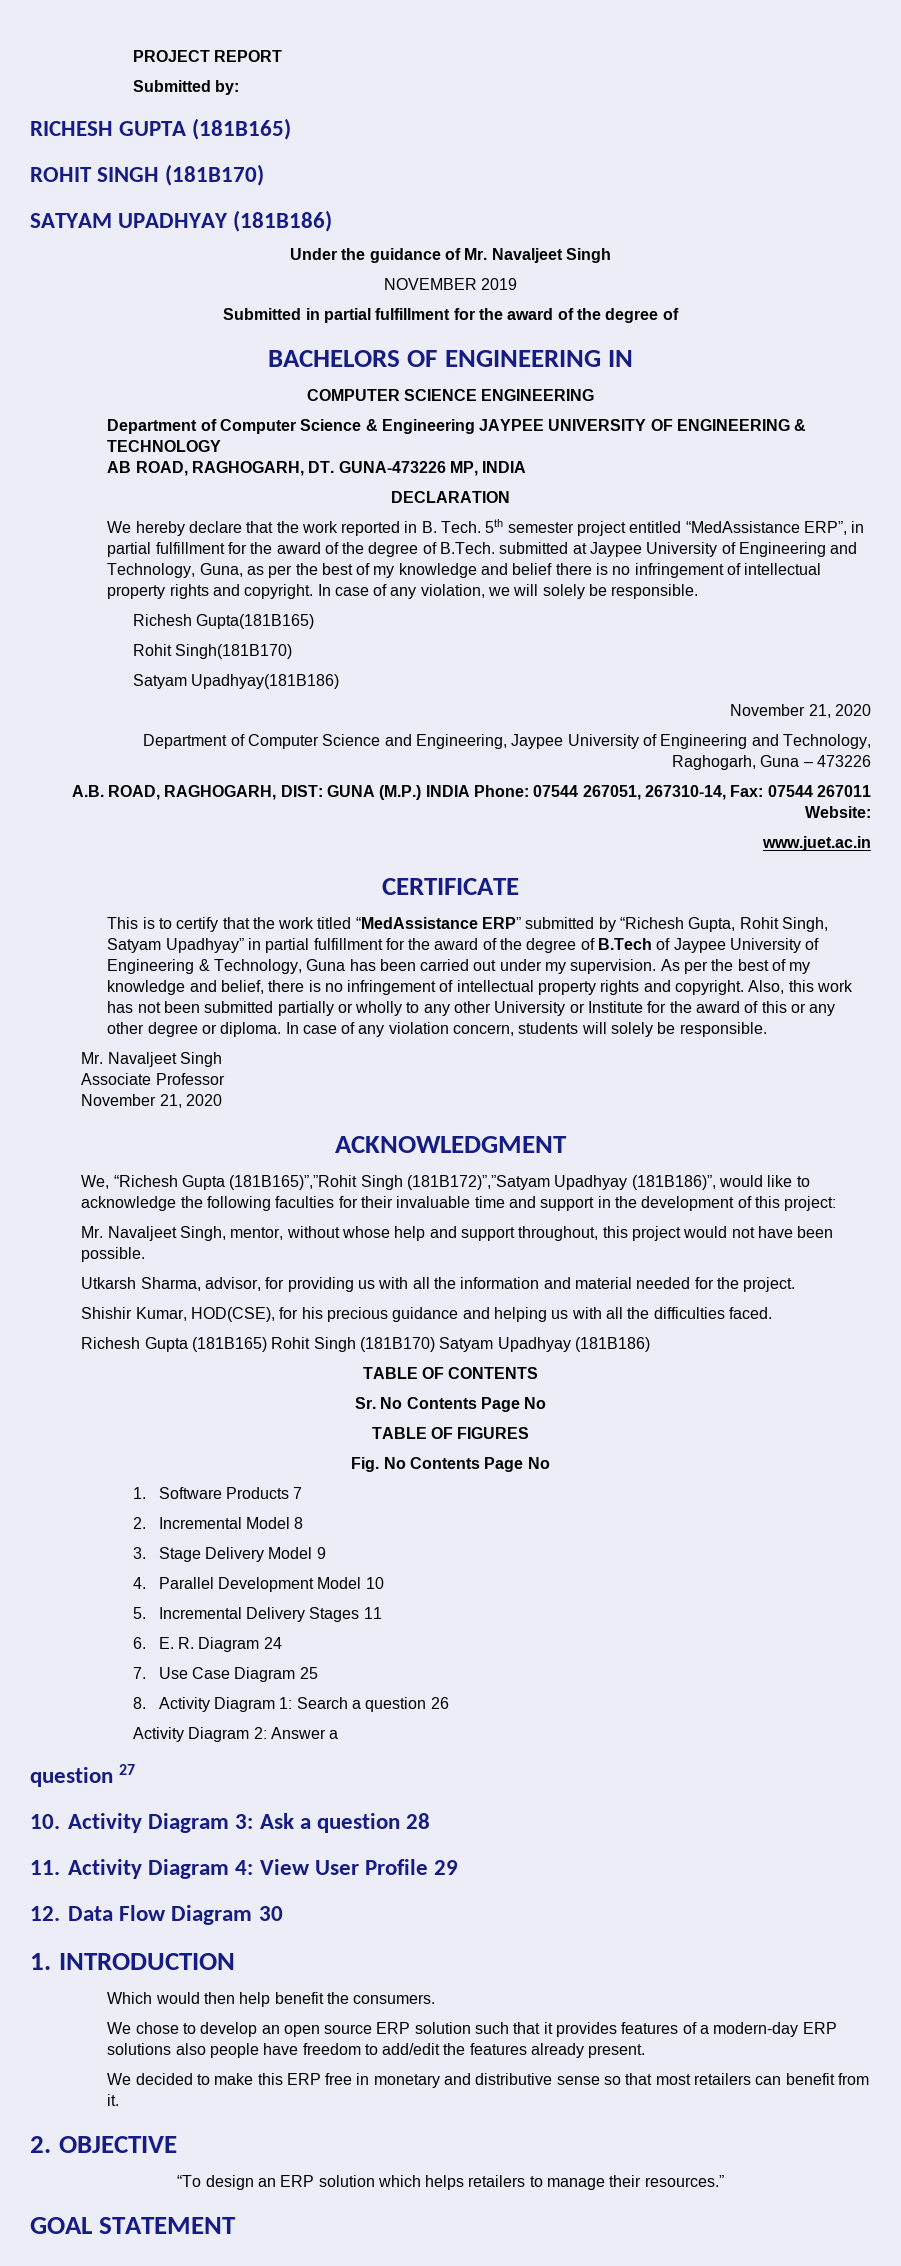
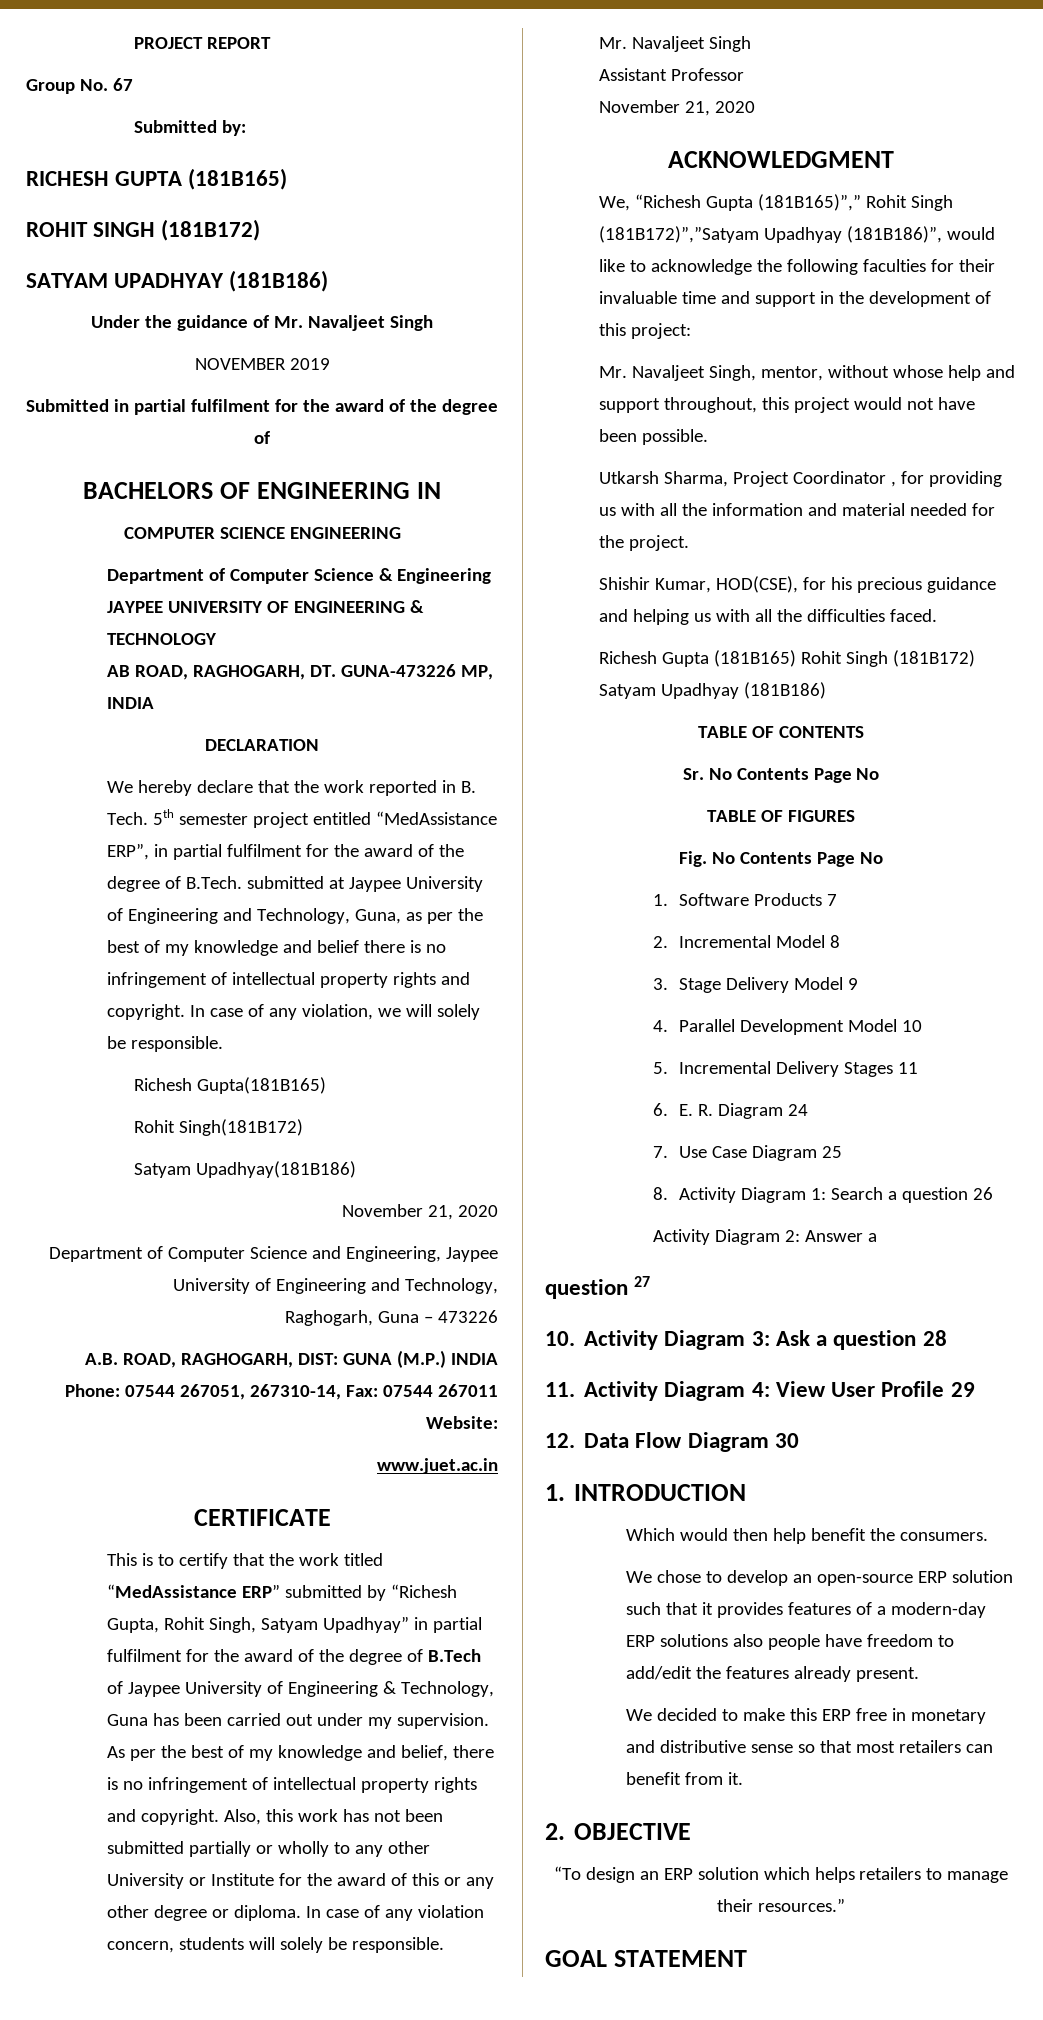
+ Group No. 67
- ROHIT SINGH (181B170)
+ ROHIT SINGH (181B172)
- Submitted in partial fulfillment for the award of the degree of
+ Submitted in partial fulfilment for the award of the degree of
- 5th semester project entitled “MedAssistance ERP”, in partial fulfillment for the award of the degree of B.Tech. submitted at Jaypee University of Engineering and Technology, Guna, as per the best of my knowledge and belief there is no infringement of intellectual property rights and copyright.
+ 5th semester project entitled “MedAssistance ERP”, in partial fulfilment for the award of the degree of B.Tech. submitted at Jaypee University of Engineering and Technology, Guna, as per the best of my knowledge and belief there is no infringement of intellectual property rights and copyright.
- Rohit Singh(181B170)
+ Rohit Singh(181B172)
- This is to certify that the work titled “MedAssistance ERP” submitted by “Richesh Gupta, Rohit Singh, Satyam Upadhyay” in partial fulfillment for the award of the degree of B.Tech of Jaypee University of Engineering & Technology, Guna has been carried out under my supervision.
+ This is to certify that the work titled “MedAssistance ERP” submitted by “Richesh Gupta, Rohit Singh, Satyam Upadhyay” in partial fulfilment for the award of the degree of B.Tech of Jaypee University of Engineering & Technology, Guna has been carried out under my supervision.
- Associate Professor
+ Assistant Professor
- We, “Richesh Gupta (181B165)”,”Rohit Singh (181B172)”,”Satyam Upadhyay (181B186)”, would like to acknowledge the following faculties for their invaluable time and support in the development of this project:
+ We, “Richesh Gupta (181B165)”,” Rohit Singh (181B172)”,”Satyam Upadhyay (181B186)”, would like to acknowledge the following faculties for their invaluable time and support in the development of this project:
- Utkarsh Sharma, advisor, for providing us with all the information and material needed for the project.
+ Utkarsh Sharma, Project Coordinator , for providing us with all the information and material needed for the project.
- Richesh Gupta (181B165) Rohit Singh (181B170) Satyam Upadhyay (181B186)
+ Richesh Gupta (181B165) Rohit Singh (181B172) Satyam Upadhyay (181B186)
- We chose to develop an open source ERP solution such that it provides features of a modern-day ERP solutions also people have freedom to add/edit the features already present.
+ We chose to develop an open-source ERP solution such that it provides features of a modern-day ERP solutions also people have freedom to add/edit the features already present.

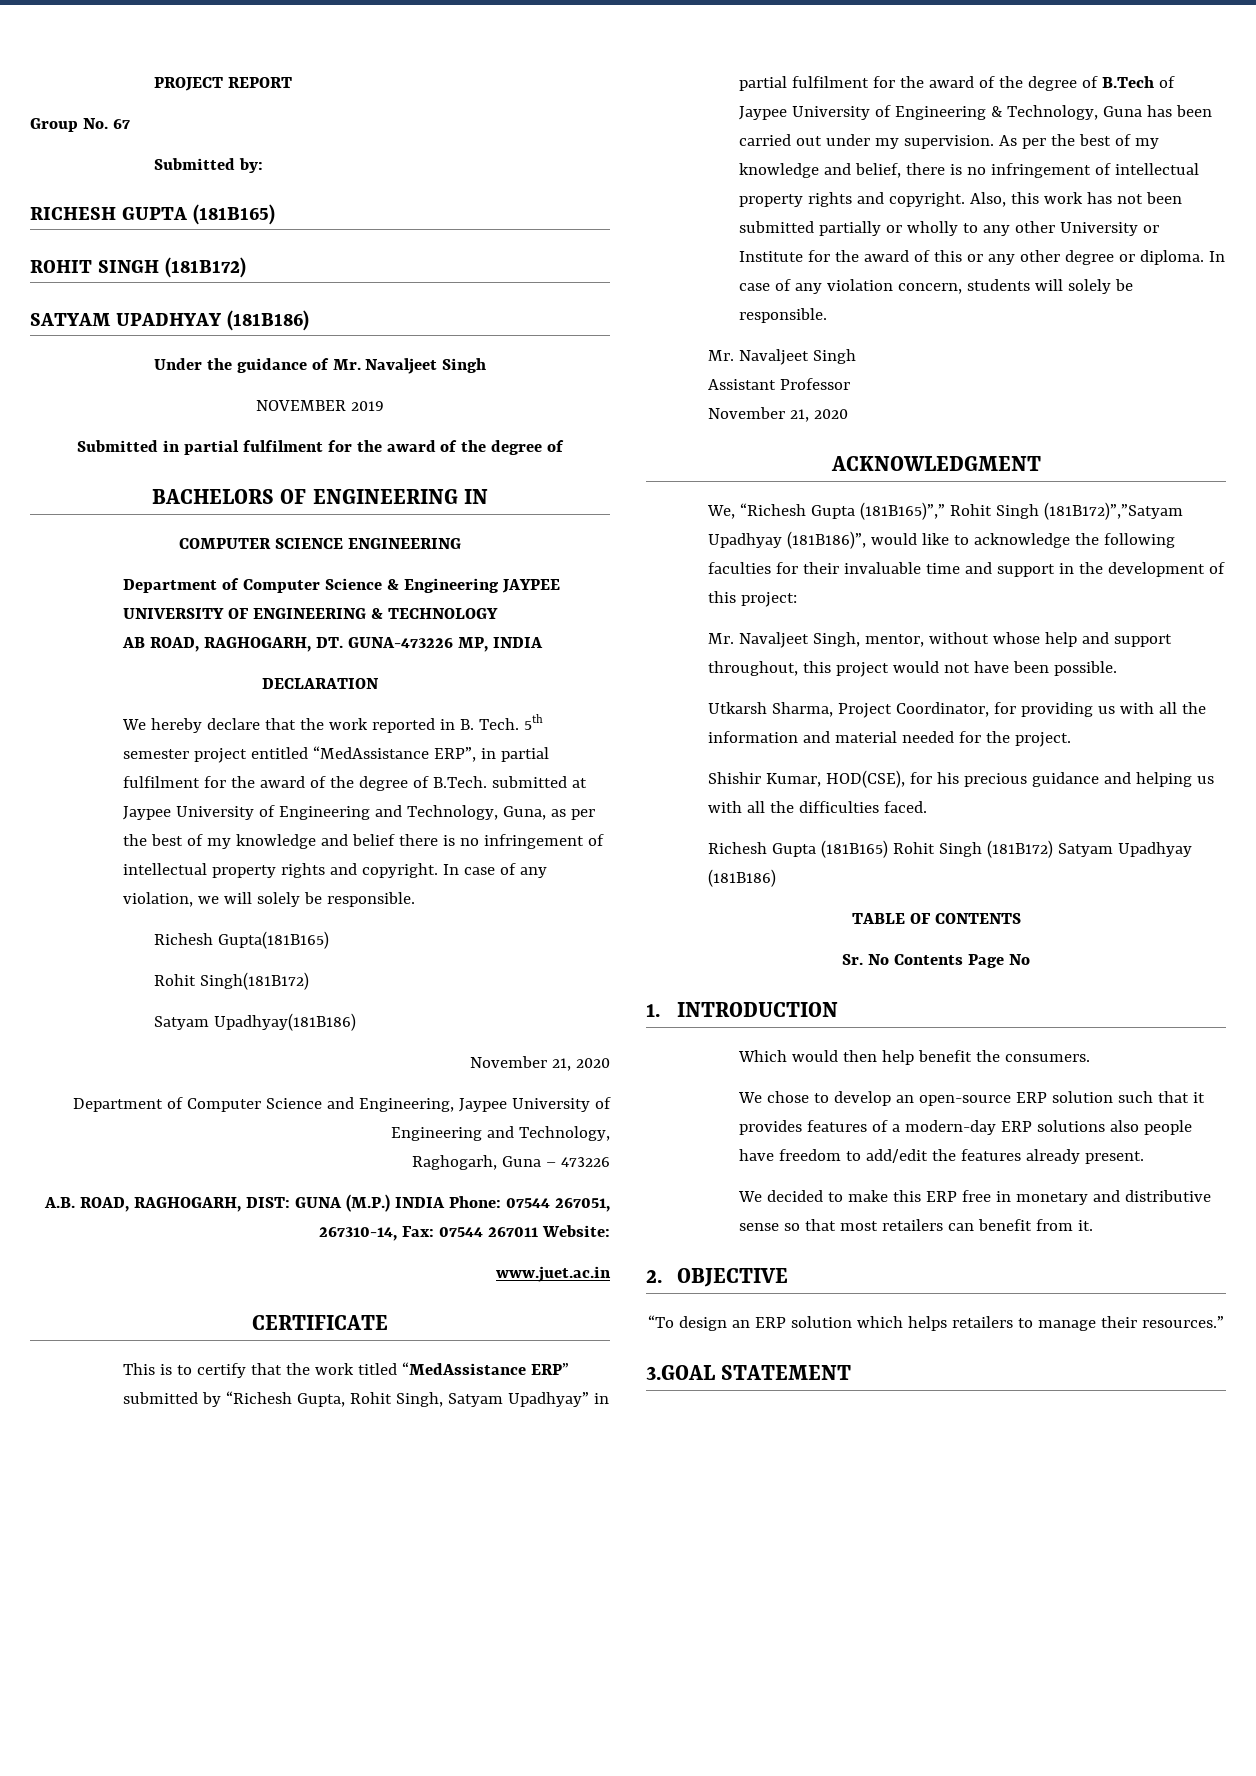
- Utkarsh Sharma, Project Coordinator , for providing us with all the information and material needed for the project.
+ Utkarsh Sharma, Project Coordinator, for providing us with all the information and material needed for the project.
- TABLE OF FIGURES
- Fig. No Contents Page No
- 1. Software Products 7
- 2. Incremental Model 8
- 3. Stage Delivery Model 9
- 4. Parallel Development Model 10
- 5. Incremental Delivery Stages 11
- 6. E. R. Diagram 24
- 7. Use Case Diagram 25
- 8. Activity Diagram 1: Search a question 26
- Activity Diagram 2: Answer a
- question 27
- 10. Activity Diagram 3: Ask a question 28
- 11. Activity Diagram 4: View User Profile 29
- 12. Data Flow Diagram 30
- GOAL STATEMENT
+ 3.GOAL STATEMENT

